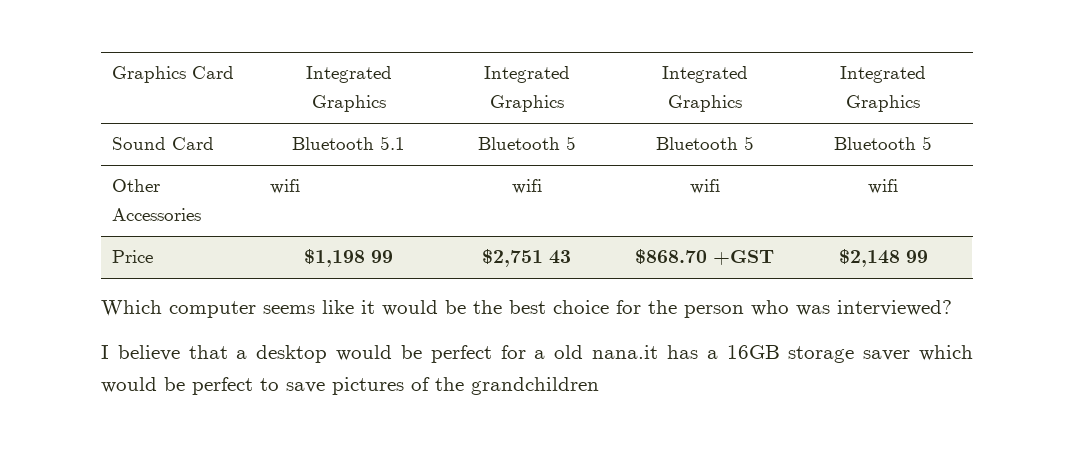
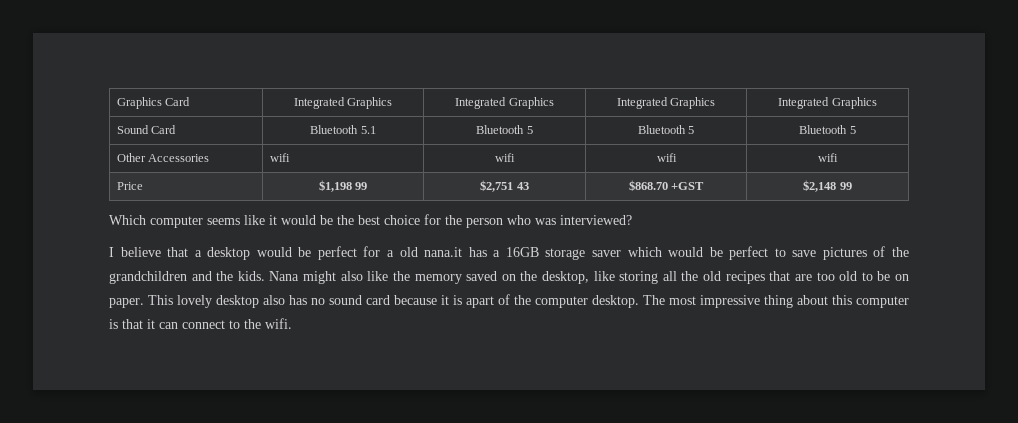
- I believe that a desktop would be perfect for a old nana.it has a 16GB storage saver which would be perfect to save pictures of the grandchildren
+ I believe that a desktop would be perfect for a old nana.it has a 16GB storage saver which would be perfect to save pictures of the grandchildren and the kids. Nana might also like the memory saved on the desktop, like storing all the old recipes that are too old to be on paper. This lovely desktop also has no sound card because it is apart of the computer desktop. The most impressive thing about this computer is that it can connect to the wifi.

